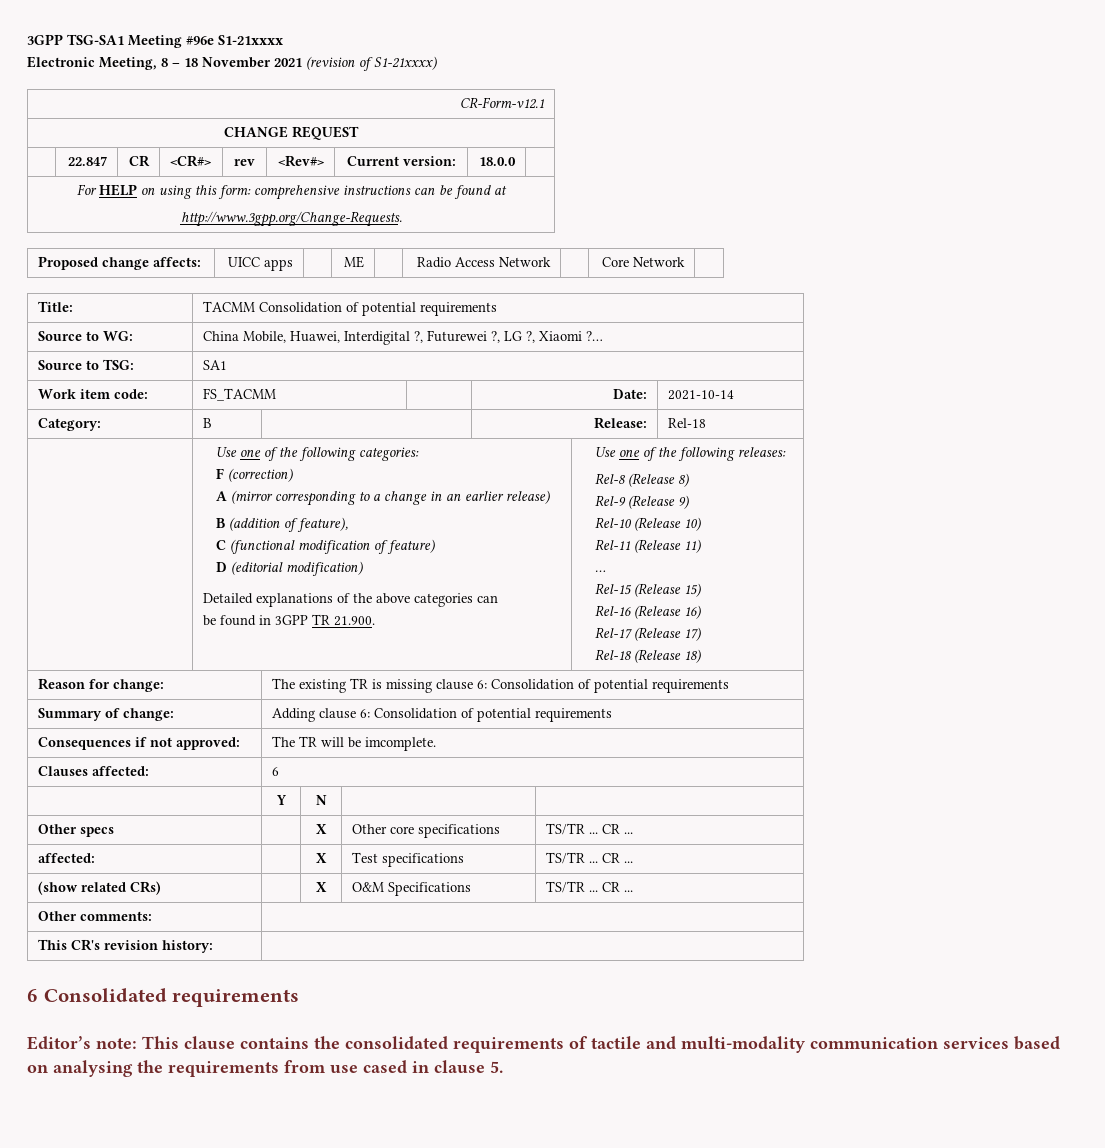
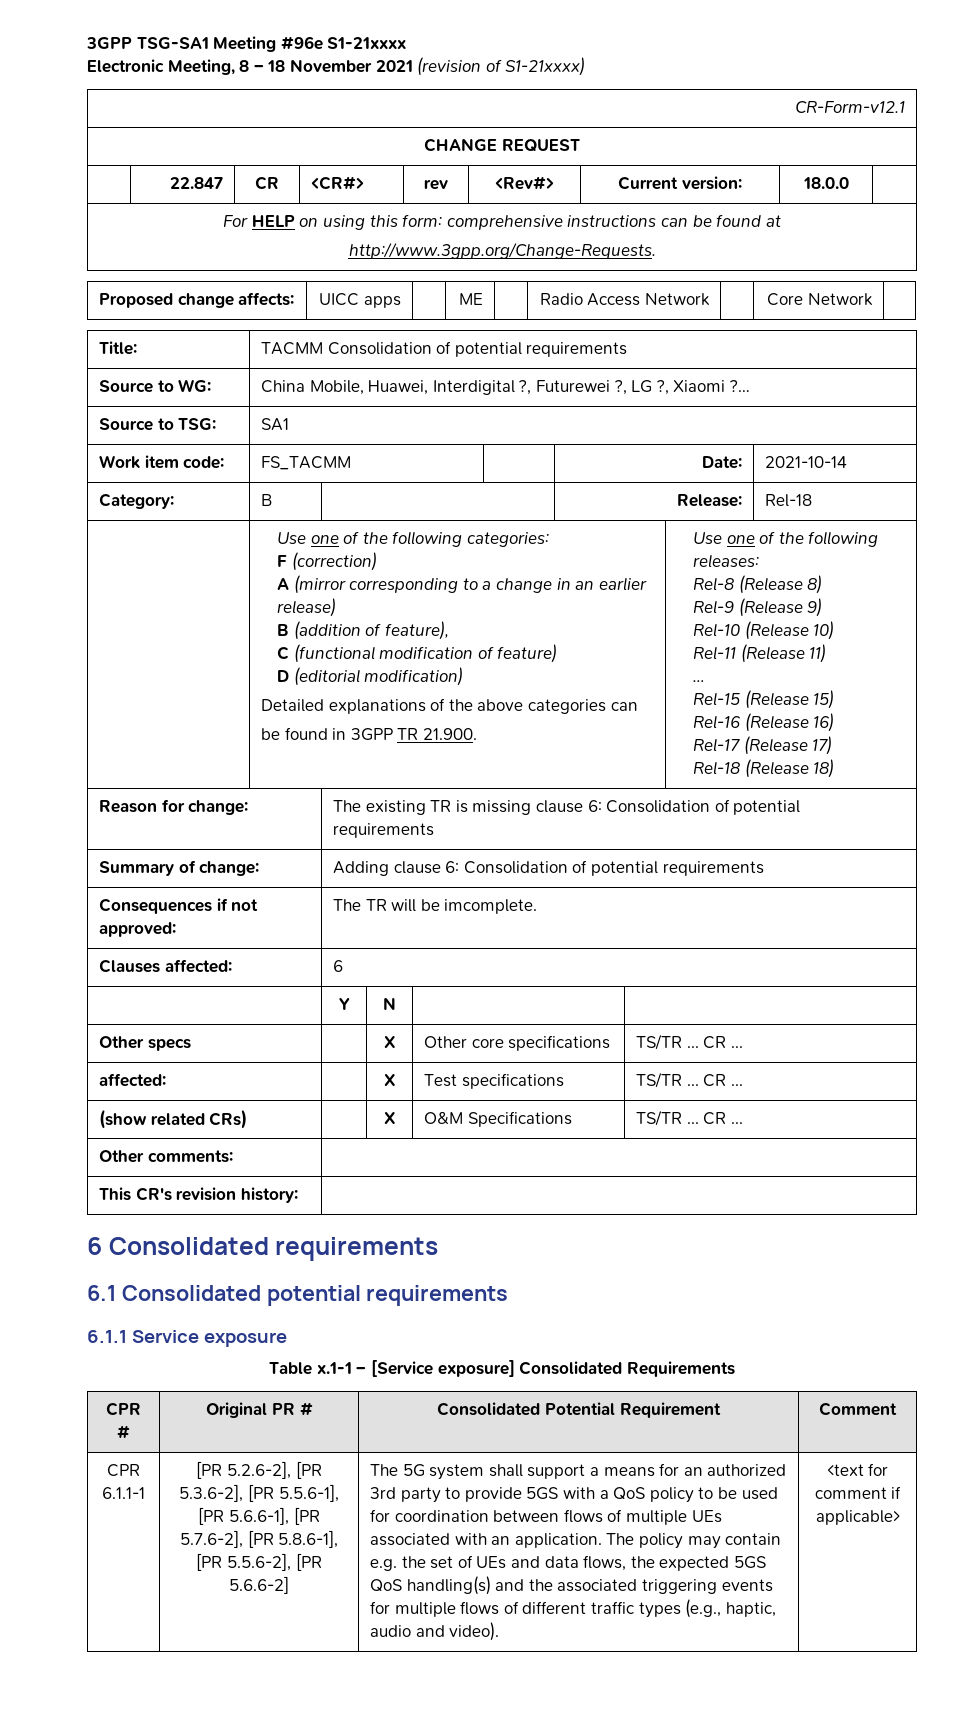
- Editor’s note: This clause contains the consolidated requirements of tactile and multi-modality communication services based on analysing the requirements from use cased in clause 5.
+ 6.1 Consolidated potential requirements
+ 6.1.1 Service exposure
+ Table x.1-1 – [Service exposure] Consolidated Requirements
+ CPR # | Original PR # | Consolidated Potential Requirement | Comment
+ CPR 6.1.1-1 | [PR 5.2.6-2], [PR 5.3.6-2], [PR 5.5.6-1], [PR 5.6.6-1], [PR 5.7.6-2], [PR 5.8.6-1], [PR 5.5.6-2], [PR 5.6.6-2] | The 5G system shall support a means for an authorized 3rd party to provide 5GS with a QoS policy to be used for coordination between flows of multiple UEs associated with an application. The policy may contain e.g. the set of UEs and data flows, the expected 5GS QoS handling(s) and the associated triggering events for multiple flows of different traffic types (e.g., haptic, audio and video). | <text for comment if applicable>

